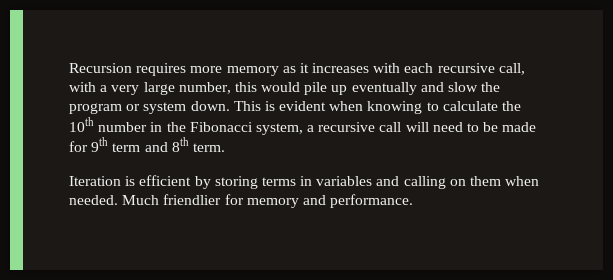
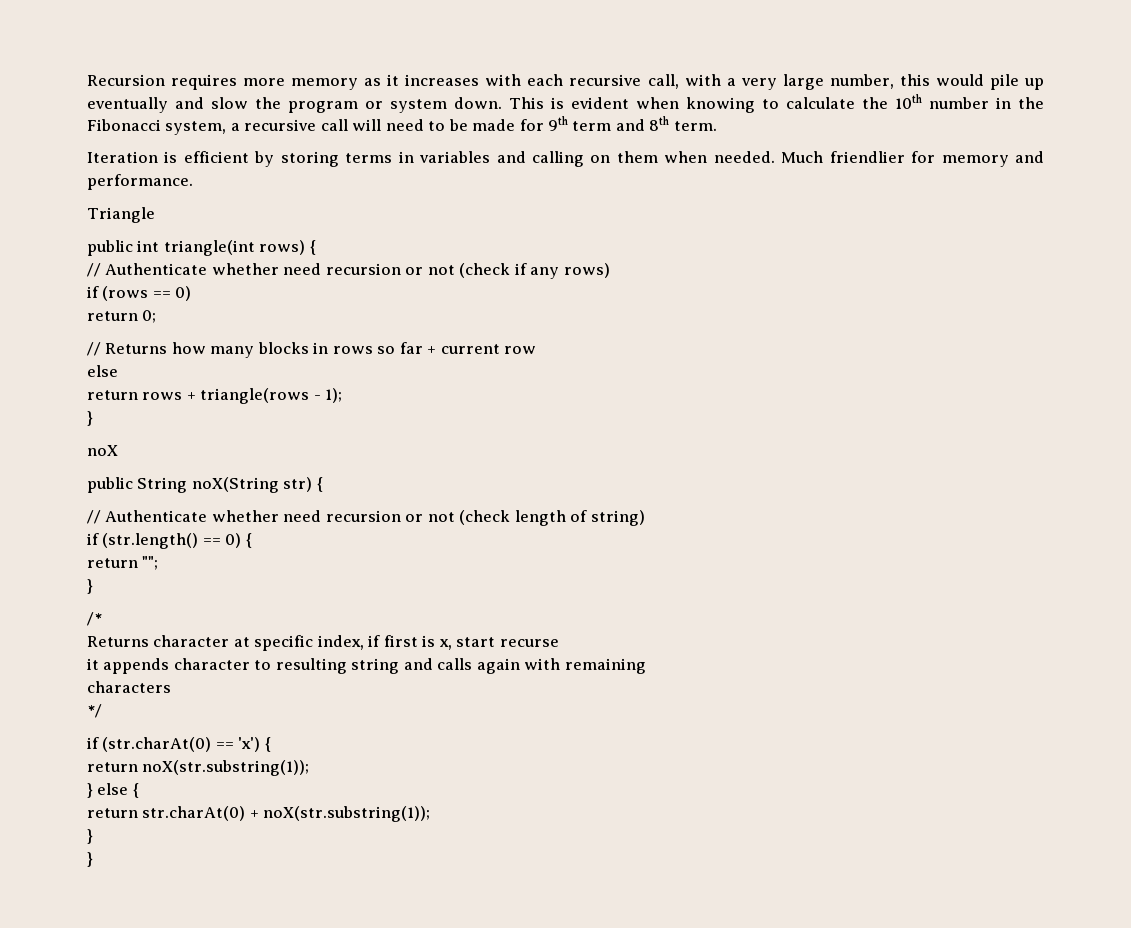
+ Triangle
+ public int triangle(int rows) {
+ // Authenticate whether need recursion or not (check if any rows)
+ if (rows == 0)
+ return 0;
+ // Returns how many blocks in rows so far + current row
+ else
+ return rows + triangle(rows - 1);
+ }
+ noX
+ public String noX(String str) {
+ // Authenticate whether need recursion or not (check length of string)
+ if (str.length() == 0) {
+ return "";
+ }
+ /*
+ Returns character at specific index, if first is x, start recurse
+ it appends character to resulting string and calls again with remaining
+ characters
+ */
+ if (str.charAt(0) == 'x') {
+ return noX(str.substring(1));
+ } else {
+ return str.charAt(0) + noX(str.substring(1));
+ }
+ }

